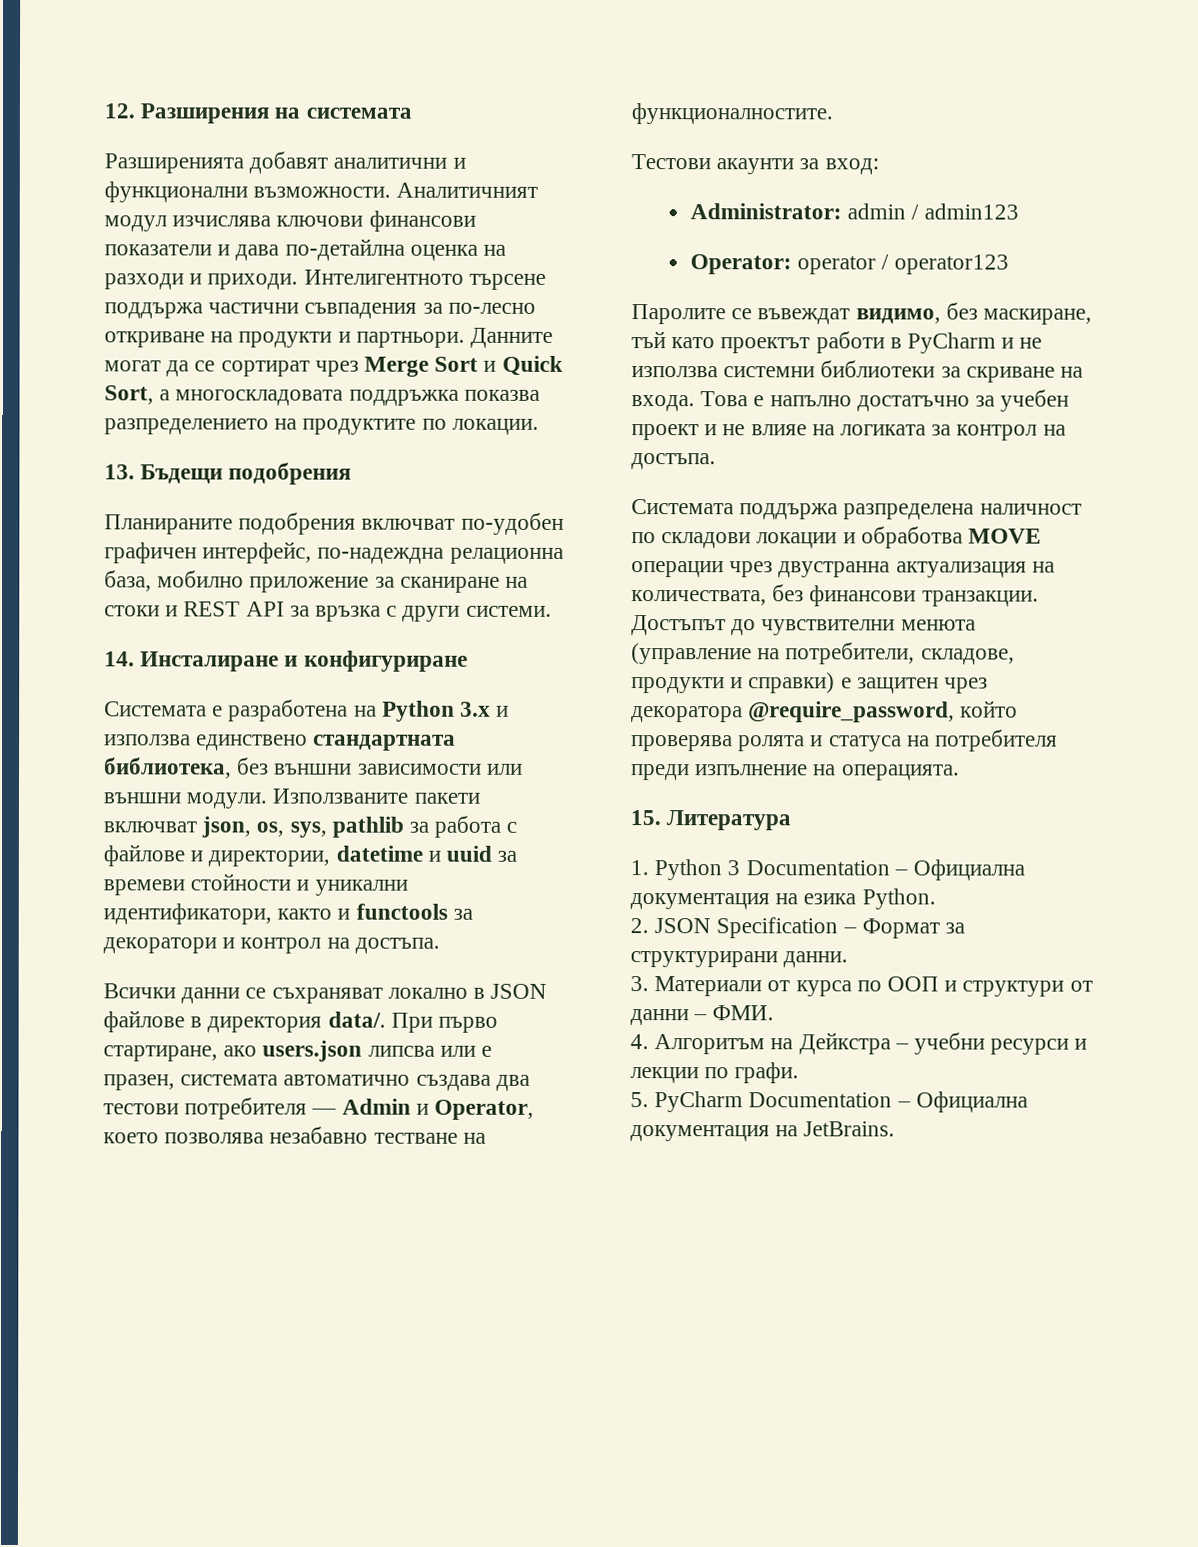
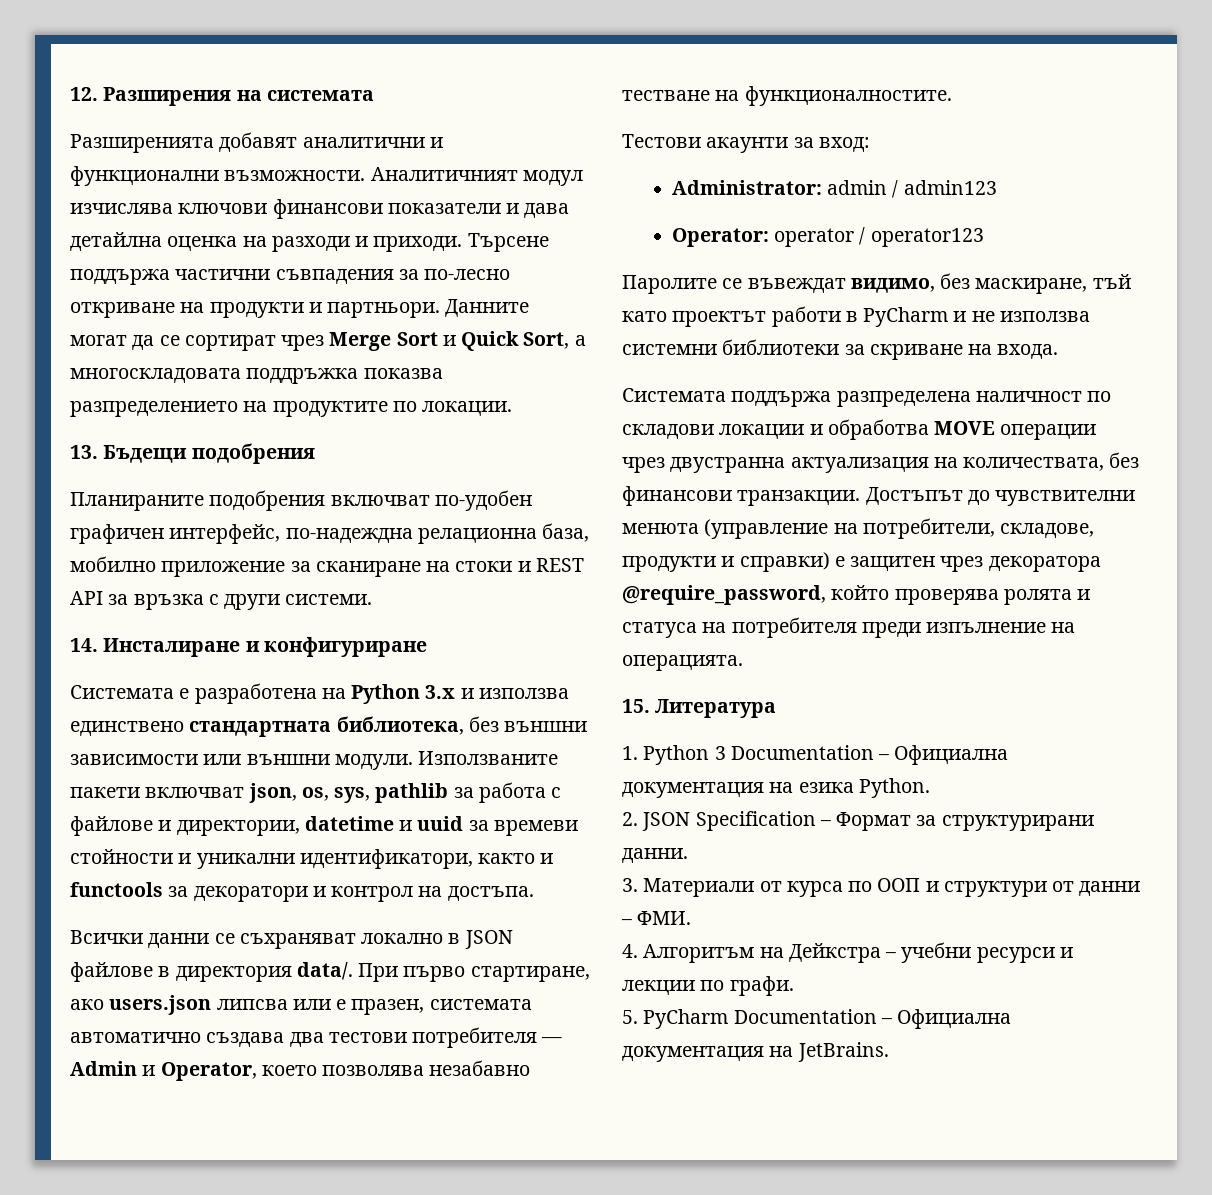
- Аналитичният модул изчислява ключови финансови показатели и дава по-детайлна оценка на разходи и приходи.
+ Аналитичният модул изчислява ключови финансови показатели и дава детайлна оценка на разходи и приходи.
- Интелигентното търсене поддържа частични съвпадения за по-лесно откриване на продукти и партньори.
+ Търсене поддържа частични съвпадения за по-лесно откриване на продукти и партньори.
- Това е напълно достатъчно за учебен проект и не влияе на логиката за контрол на достъпа.

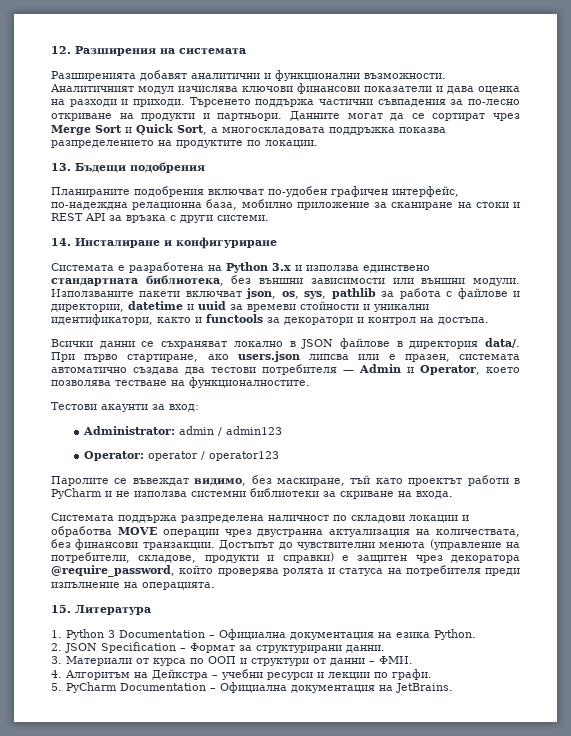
- Аналитичният модул изчислява ключови финансови показатели и дава детайлна оценка на разходи и приходи.
+ Аналитичният модул изчислява ключови финансови показатели и дава оценка на разходи и приходи.
- Търсене поддържа частични съвпадения за по-лесно откриване на продукти и партньори.
+ Търсенето поддържа частични съвпадения за по-лесно откриване на продукти и партньори.
- При първо стартиране, ако users.json липсва или е празен, системата автоматично създава два тестови потребителя — Admin и Operator, което позволява незабавно тестване на функционалностите.
+ При първо стартиране, ако users.json липсва или е празен, системата автоматично създава два тестови потребителя — Admin и Operator, което позволява тестване на функционалностите.

